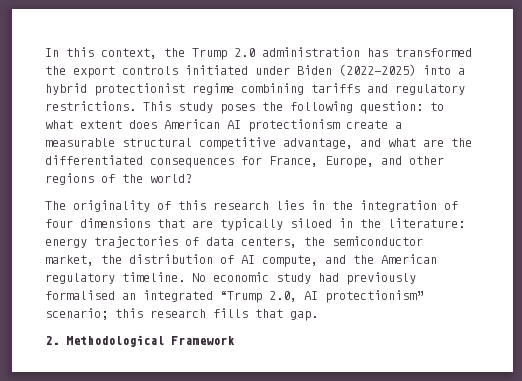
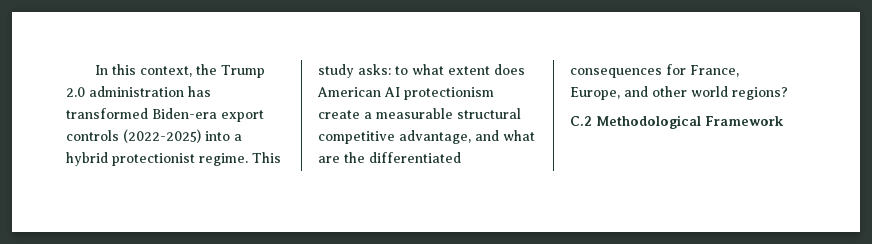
- In this context, the Trump 2.0 administration has transformed the export controls initiated under Biden (2022-2025) into a hybrid protectionist regime combining tariffs and regulatory restrictions. This study poses the following question: to what extent does American AI protectionism create a measurable structural competitive advantage, and what are the differentiated consequences for France, Europe, and other regions of the world?
- The originality of this research lies in the integration of four dimensions that are typically siloed in the literature: energy trajectories of data centers, the semiconductor market, the distribution of AI compute, and the American regulatory timeline. No economic study had previously formalised an integrated “Trump 2.0, AI protectionism” scenario; this research fills that gap.
- 2. Methodological Framework
+ In this context, the Trump 2.0 administration has transformed Biden-era export controls (2022-2025) into a hybrid protectionist regime. This study asks: to what extent does American AI protectionism create a measurable structural competitive advantage, and what are the differentiated consequences for France, Europe, and other world regions?
+ C.2 Methodological Framework

